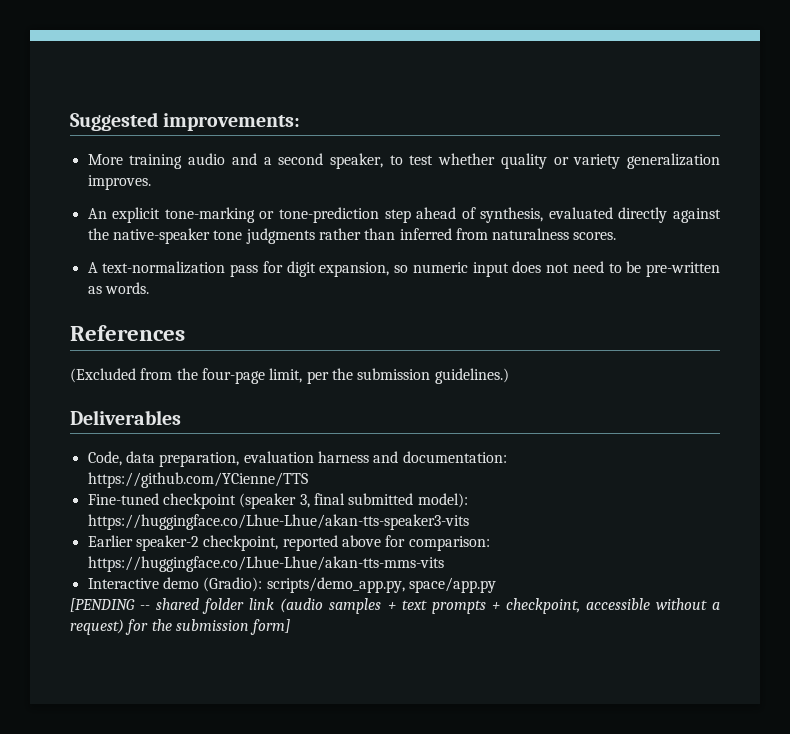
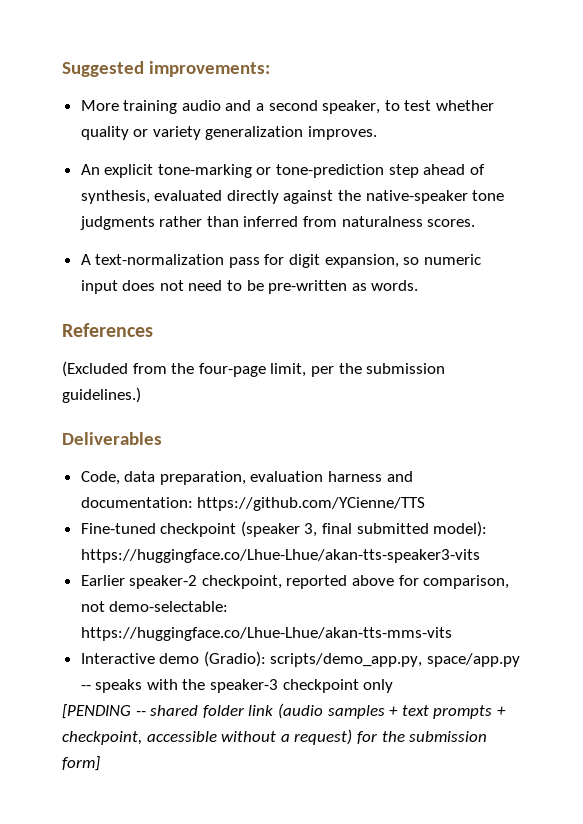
- Earlier speaker-2 checkpoint, reported above for comparison: https://huggingface.co/Lhue-Lhue/akan-tts-mms-vits
+ Earlier speaker-2 checkpoint, reported above for comparison, not demo-selectable: https://huggingface.co/Lhue-Lhue/akan-tts-mms-vits
- Interactive demo (Gradio): scripts/demo_app.py, space/app.py
+ Interactive demo (Gradio): scripts/demo_app.py, space/app.py -- speaks with the speaker-3 checkpoint only

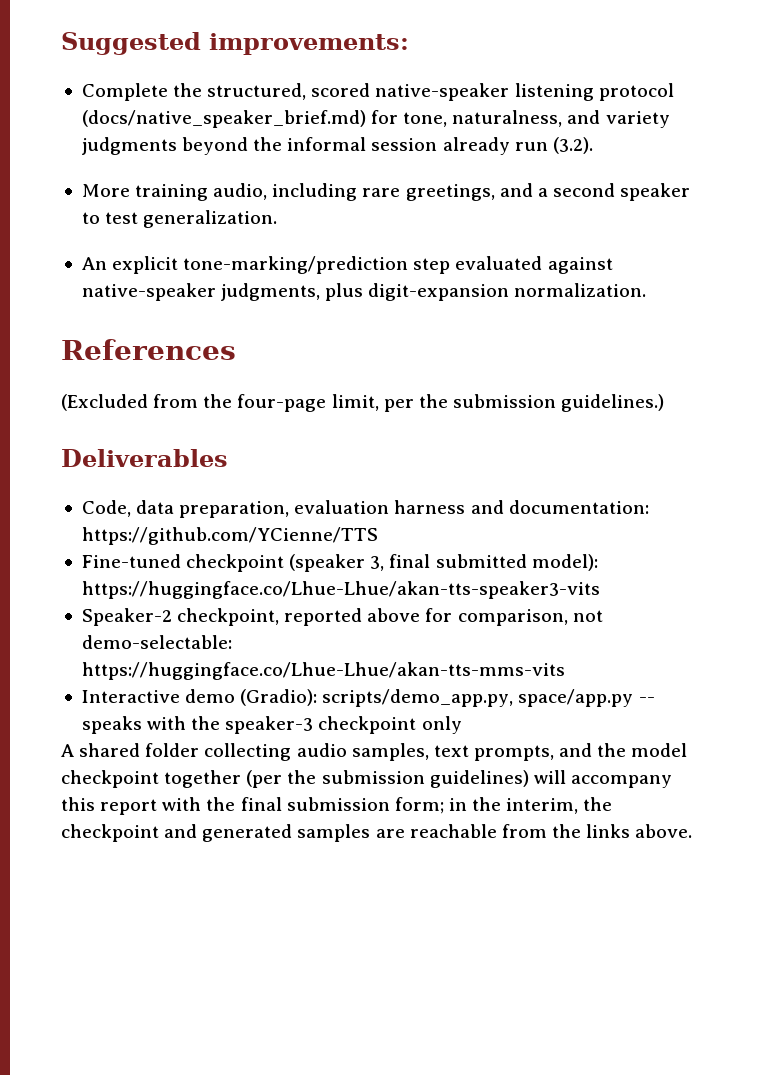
- More training audio and a second speaker, to test whether quality or variety generalization improves.
- An explicit tone-marking or tone-prediction step ahead of synthesis, evaluated directly against the native-speaker tone judgments rather than inferred from naturalness scores.
- A text-normalization pass for digit expansion, so numeric input does not need to be pre-written as words.
+ Complete the structured, scored native-speaker listening protocol (docs/native_speaker_brief.md) for tone, naturalness, and variety judgments beyond the informal session already run (3.2).
+ More training audio, including rare greetings, and a second speaker to test generalization.
+ An explicit tone-marking/prediction step evaluated against native-speaker judgments, plus digit-expansion normalization.
- Earlier speaker-2 checkpoint, reported above for comparison, not demo-selectable: https://huggingface.co/Lhue-Lhue/akan-tts-mms-vits
+ Speaker-2 checkpoint, reported above for comparison, not demo-selectable: https://huggingface.co/Lhue-Lhue/akan-tts-mms-vits
- [PENDING -- shared folder link (audio samples + text prompts + checkpoint, accessible without a request) for the submission form]
+ A shared folder collecting audio samples, text prompts, and the model checkpoint together (per the submission guidelines) will accompany this report with the final submission form; in the interim, the checkpoint and generated samples are reachable from the links above.

